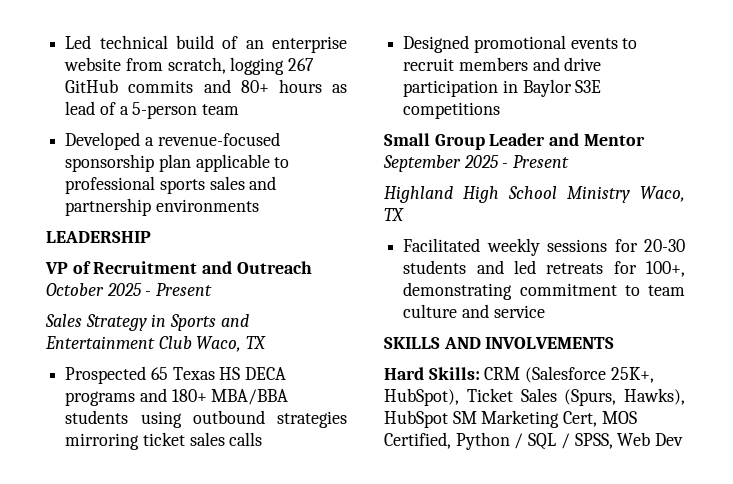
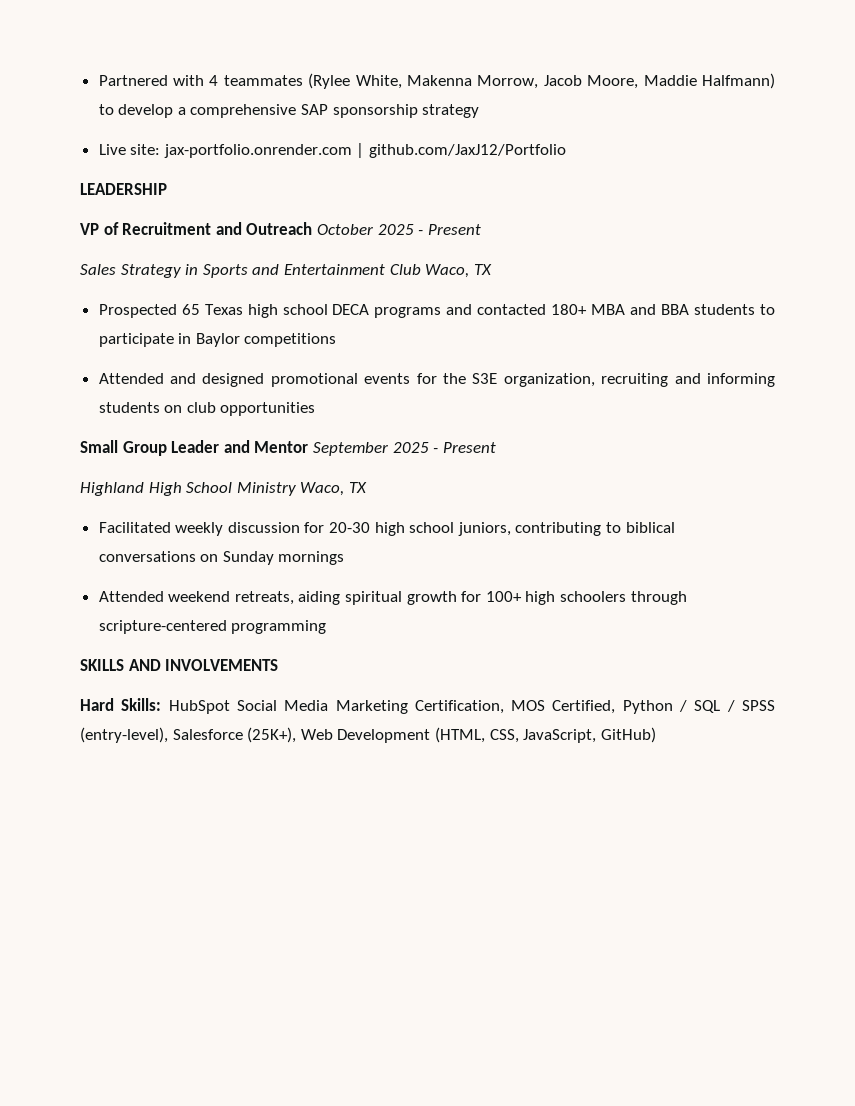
- Led technical build of an enterprise website from scratch, logging 267 GitHub commits and 80+ hours as lead of a 5-person team
- Developed a revenue-focused sponsorship plan applicable to professional sports sales and partnership environments
+ Partnered with 4 teammates (Rylee White, Makenna Morrow, Jacob Moore, Maddie Halfmann) to develop a comprehensive SAP sponsorship strategy
+ Live site: jax-portfolio.onrender.com | github.com/JaxJ12/Portfolio
- Prospected 65 Texas HS DECA programs and 180+ MBA/BBA students using outbound strategies mirroring ticket sales calls
- Designed promotional events to recruit members and drive participation in Baylor S3E competitions
+ Prospected 65 Texas high school DECA programs and contacted 180+ MBA and BBA students to participate in Baylor competitions
+ Attended and designed promotional events for the S3E organization, recruiting and informing students on club opportunities
- Facilitated weekly sessions for 20-30 students and led retreats for 100+, demonstrating commitment to team culture and service
+ Facilitated weekly discussion for 20-30 high school juniors, contributing to biblical conversations on Sunday mornings
+ Attended weekend retreats, aiding spiritual growth for 100+ high schoolers through scripture-centered programming
- Hard Skills: CRM (Salesforce 25K+, HubSpot), Ticket Sales (Spurs, Hawks), HubSpot SM Marketing Cert, MOS Certified, Python / SQL / SPSS, Web Dev
+ Hard Skills: HubSpot Social Media Marketing Certification, MOS Certified, Python / SQL / SPSS (entry-level), Salesforce (25K+), Web Development (HTML, CSS, JavaScript, GitHub)

